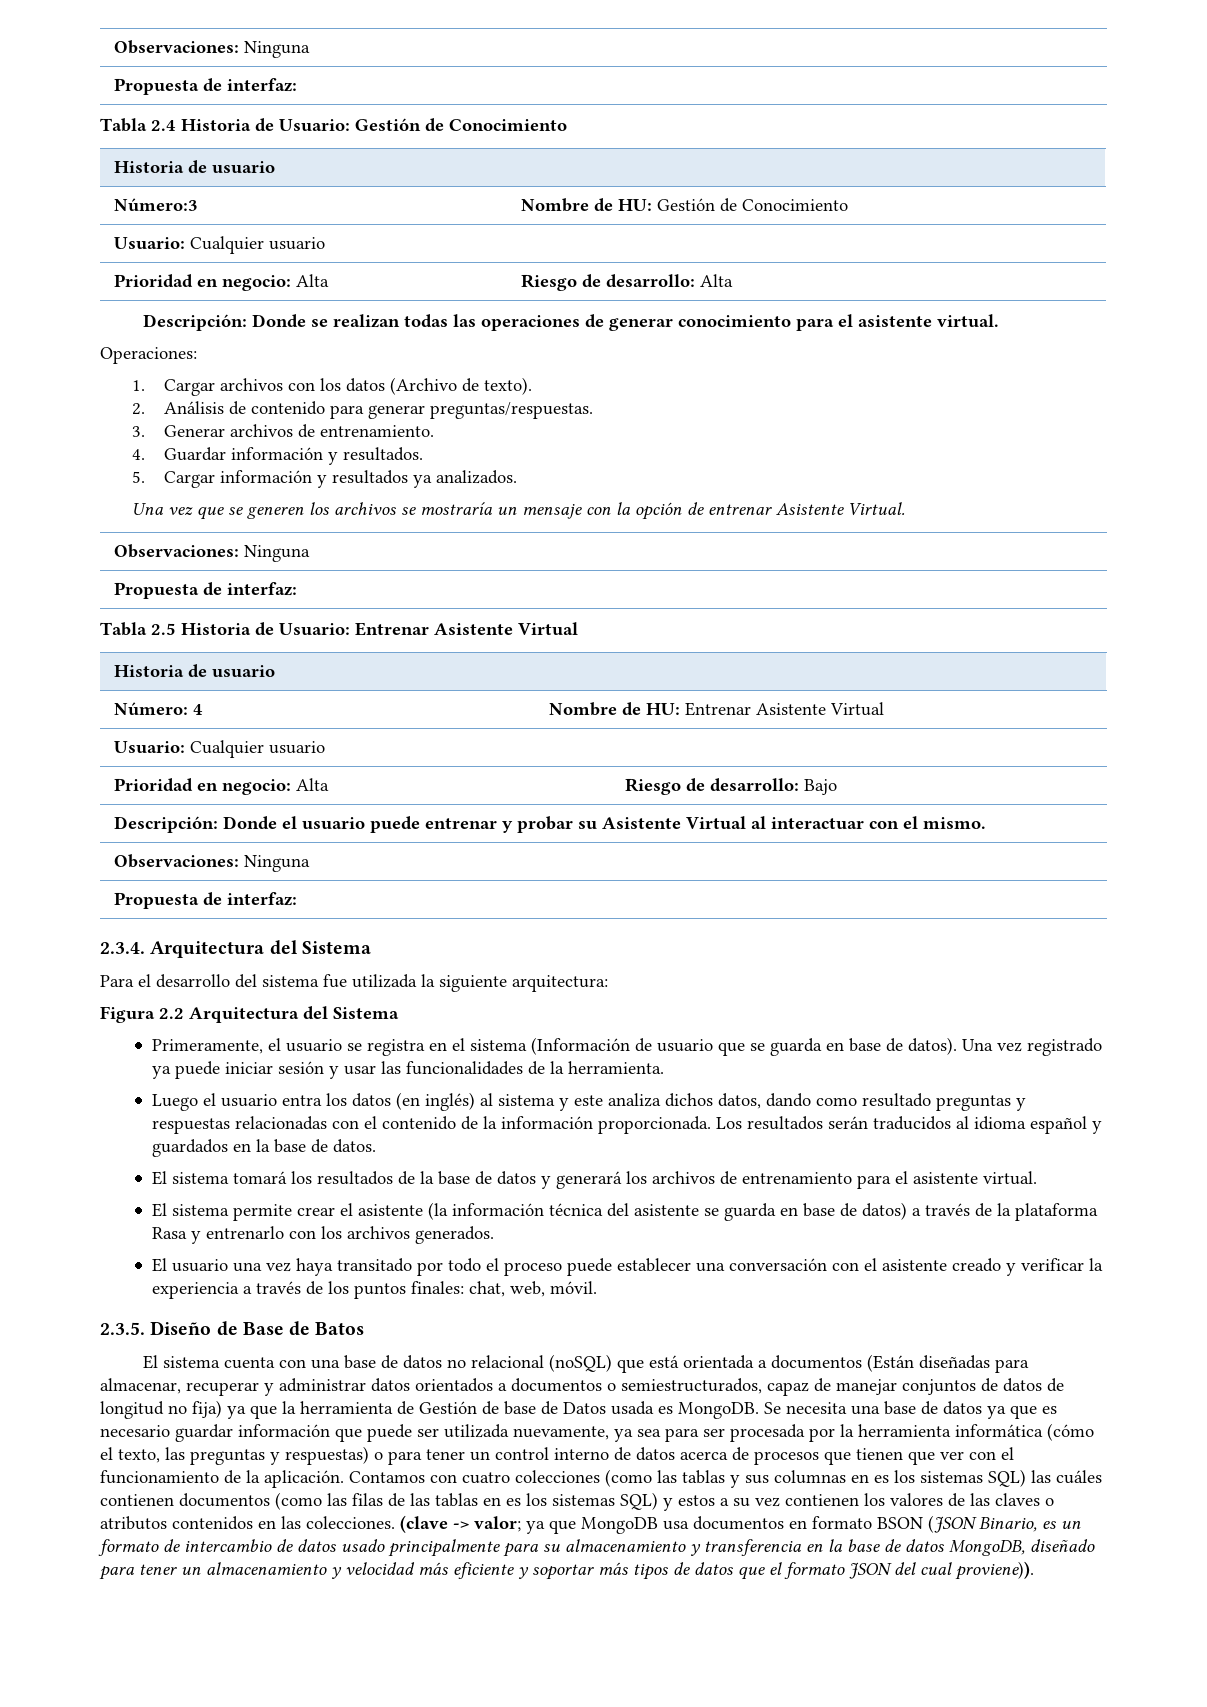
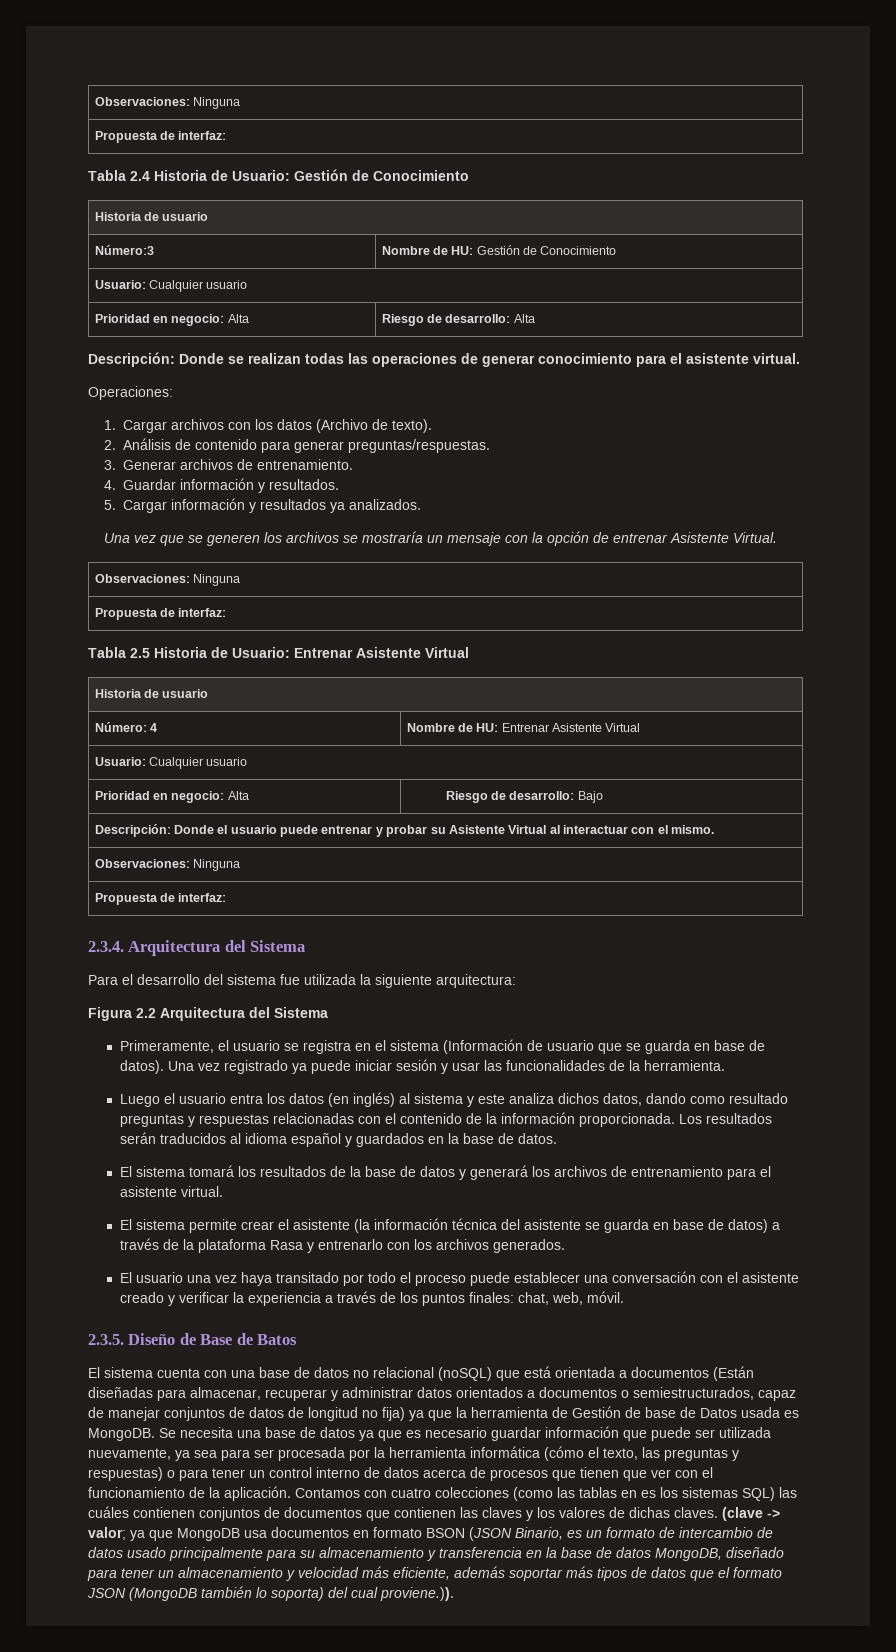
- Contamos con cuatro colecciones (como las tablas y sus columnas en es los sistemas SQL) las cuáles contienen documentos (como las filas de las tablas en es los sistemas SQL) y estos a su vez contienen los valores de las claves o atributos contenidos en las colecciones.
+ Contamos con cuatro colecciones (como las tablas en es los sistemas SQL) las cuáles contienen conjuntos de documentos que contienen las claves y los valores de dichas claves.
- (clave -> valor; ya que MongoDB usa documentos en formato BSON (JSON Binario, es un formato de intercambio de datos usado principalmente para su almacenamiento y transferencia en la base de datos MongoDB, diseñado para tener un almacenamiento y velocidad más eficiente y soportar más tipos de datos que el formato JSON del cual proviene)).
+ (clave -> valor; ya que MongoDB usa documentos en formato BSON (JSON Binario, es un formato de intercambio de datos usado principalmente para su almacenamiento y transferencia en la base de datos MongoDB, diseñado para tener un almacenamiento y velocidad más eficiente, además soportar más tipos de datos que el formato JSON (MongoDB también lo soporta) del cual proviene.)).

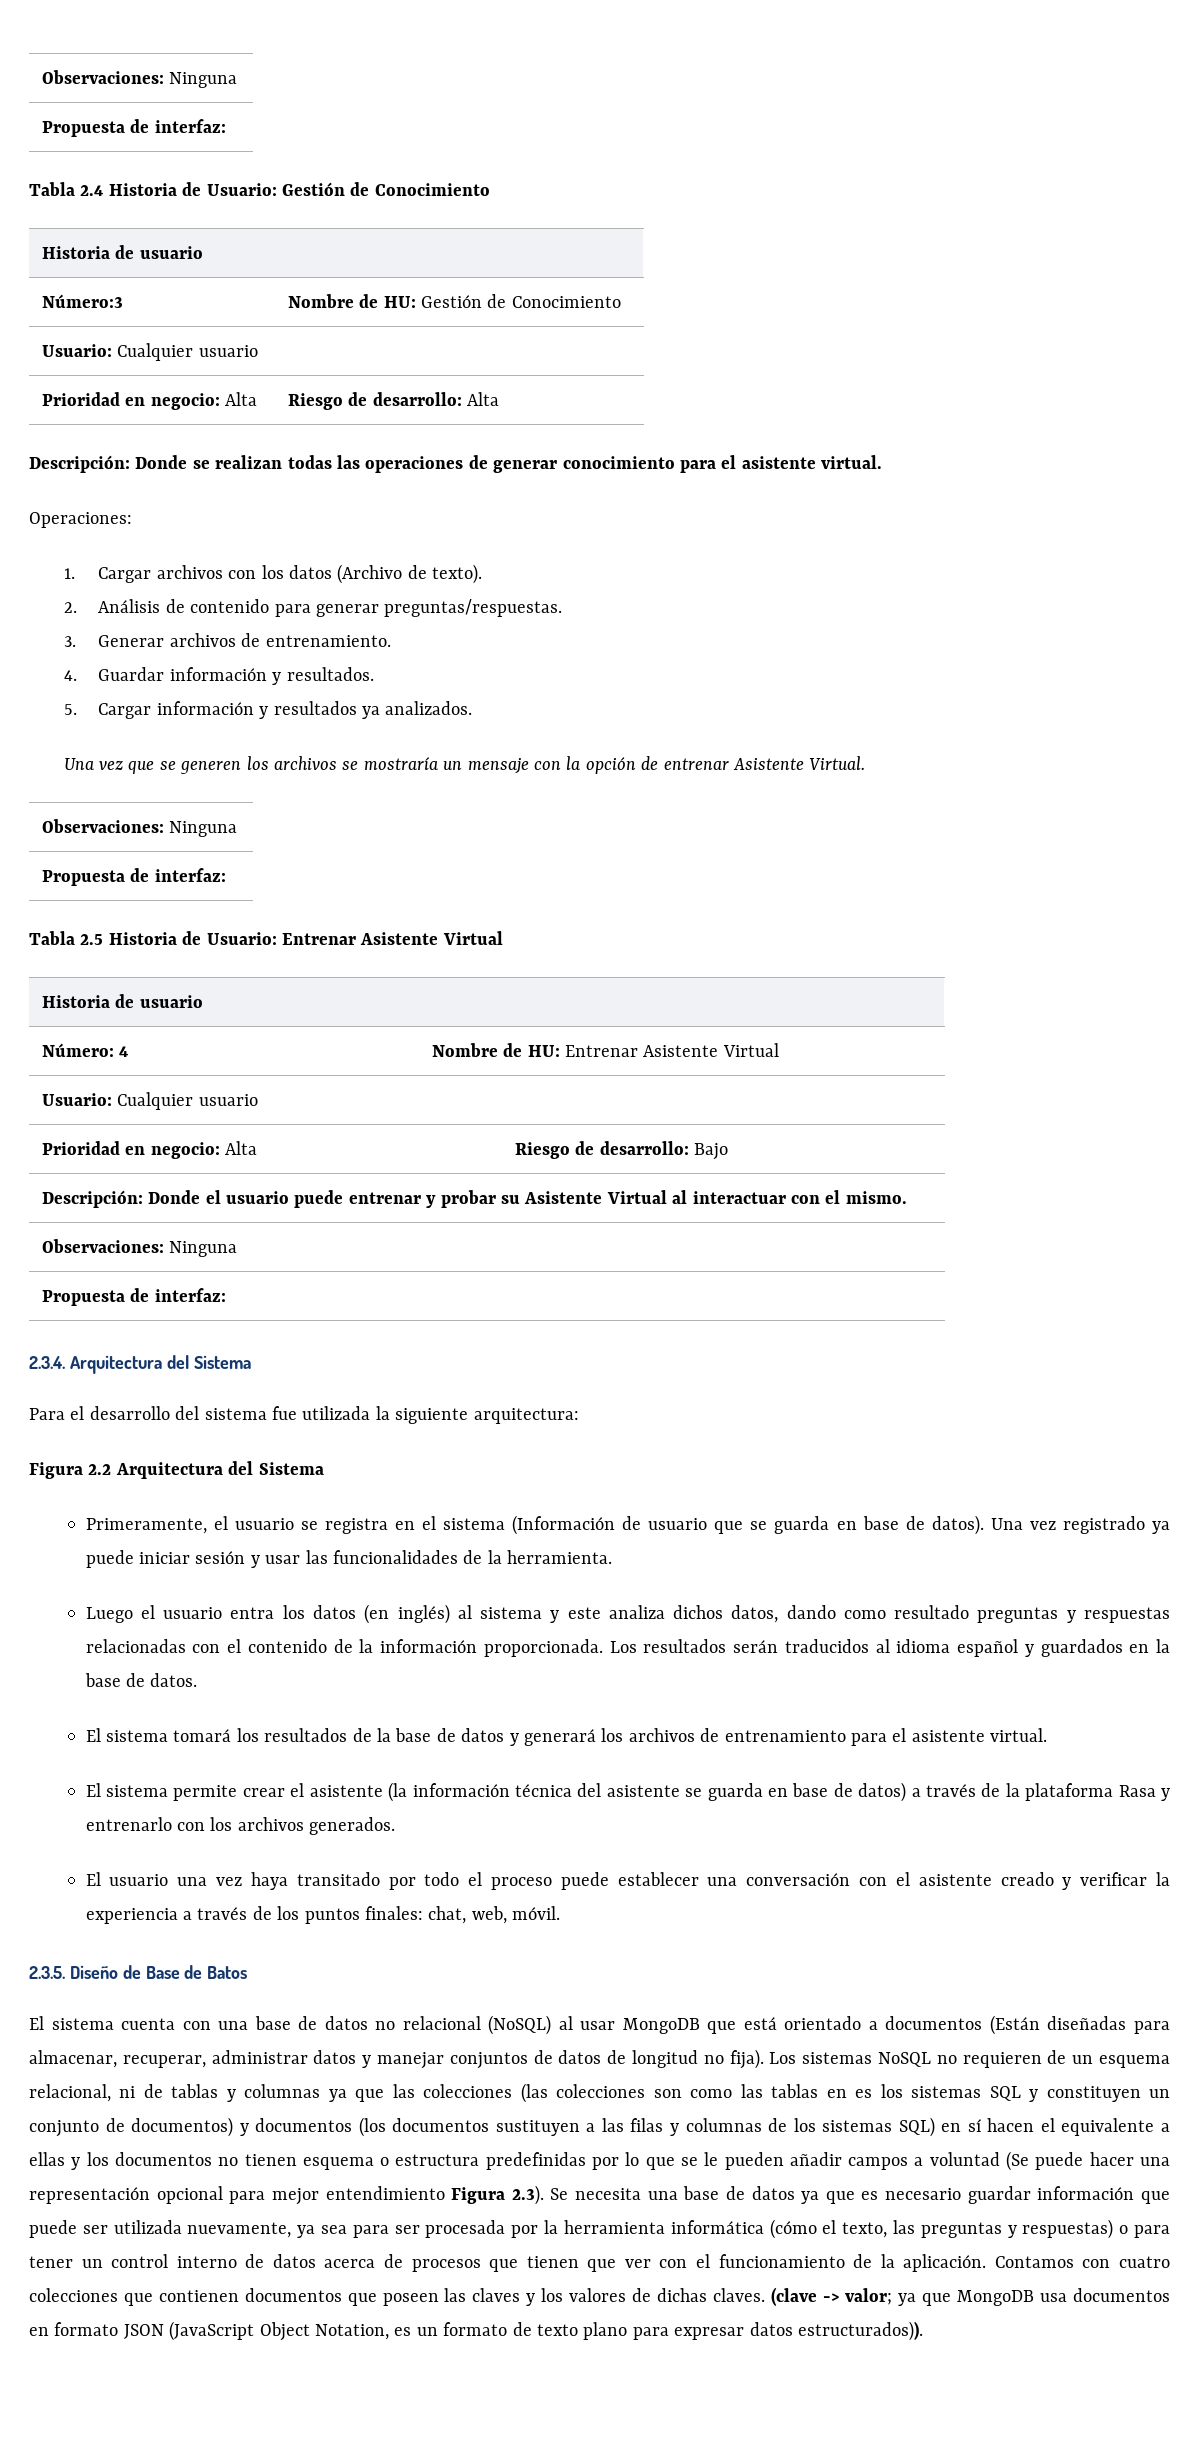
- El sistema cuenta con una base de datos no relacional (noSQL) que está orientada a documentos (Están diseñadas para almacenar, recuperar y administrar datos orientados a documentos o semiestructurados, capaz de manejar conjuntos de datos de longitud no fija) ya que la herramienta de Gestión de base de Datos usada es MongoDB. Se necesita una base de datos ya que es necesario guardar información que puede ser utilizada nuevamente, ya sea para ser procesada por la herramienta informática (cómo el texto, las preguntas y respuestas) o para tener un control interno de datos acerca de procesos que tienen que ver con el funcionamiento de la aplicación.
+ El sistema cuenta con una base de datos no relacional (NoSQL) al usar MongoDB que está orientado a documentos (Están diseñadas para almacenar, recuperar, administrar datos y manejar conjuntos de datos de longitud no fija). Los sistemas NoSQL no requieren de un esquema relacional, ni de tablas y columnas ya que las colecciones (las colecciones son como las tablas en es los sistemas SQL y constituyen un conjunto de documentos) y documentos (los documentos sustituyen a las filas y columnas de los sistemas SQL) en sí hacen el equivalente a ellas y los documentos no tienen esquema o estructura predefinidas por lo que se le pueden añadir campos a voluntad (Se puede hacer una representación opcional para mejor entendimiento Figura 2.3). Se necesita una base de datos ya que es necesario guardar información que puede ser utilizada nuevamente, ya sea para ser procesada por la herramienta informática (cómo el texto, las preguntas y respuestas) o para tener un control interno de datos acerca de procesos que tienen que ver con el funcionamiento de la aplicación.
- Contamos con cuatro colecciones (como las tablas en es los sistemas SQL) las cuáles contienen conjuntos de documentos que contienen las claves y los valores de dichas claves.
+ Contamos con cuatro colecciones que contienen documentos que poseen las claves y los valores de dichas claves.
- (clave -> valor; ya que MongoDB usa documentos en formato BSON (JSON Binario, es un formato de intercambio de datos usado principalmente para su almacenamiento y transferencia en la base de datos MongoDB, diseñado para tener un almacenamiento y velocidad más eficiente, además soportar más tipos de datos que el formato JSON (MongoDB también lo soporta) del cual proviene.)).
+ (clave -> valor; ya que MongoDB usa documentos en formato JSON (JavaScript Object Notation, es un formato de texto plano para expresar datos estructurados)).

